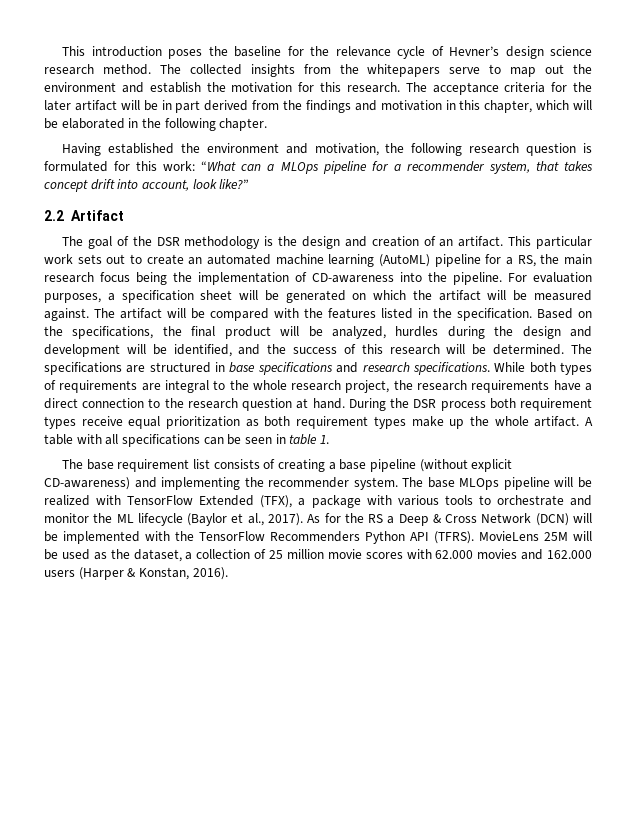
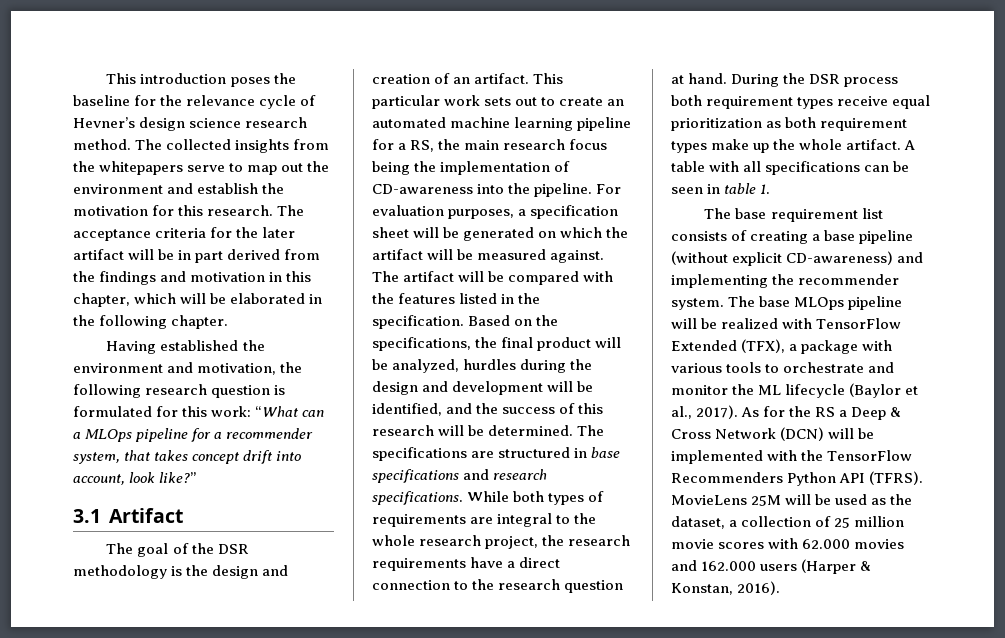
- 2.2 Artifact
+ 3.1 Artifact
- This particular work sets out to create an automated machine learning (AutoML) pipeline for a RS, the main research focus being the implementation of CD-awareness into the pipeline.
+ This particular work sets out to create an automated machine learning pipeline for a RS, the main research focus being the implementation of CD-awareness into the pipeline.

